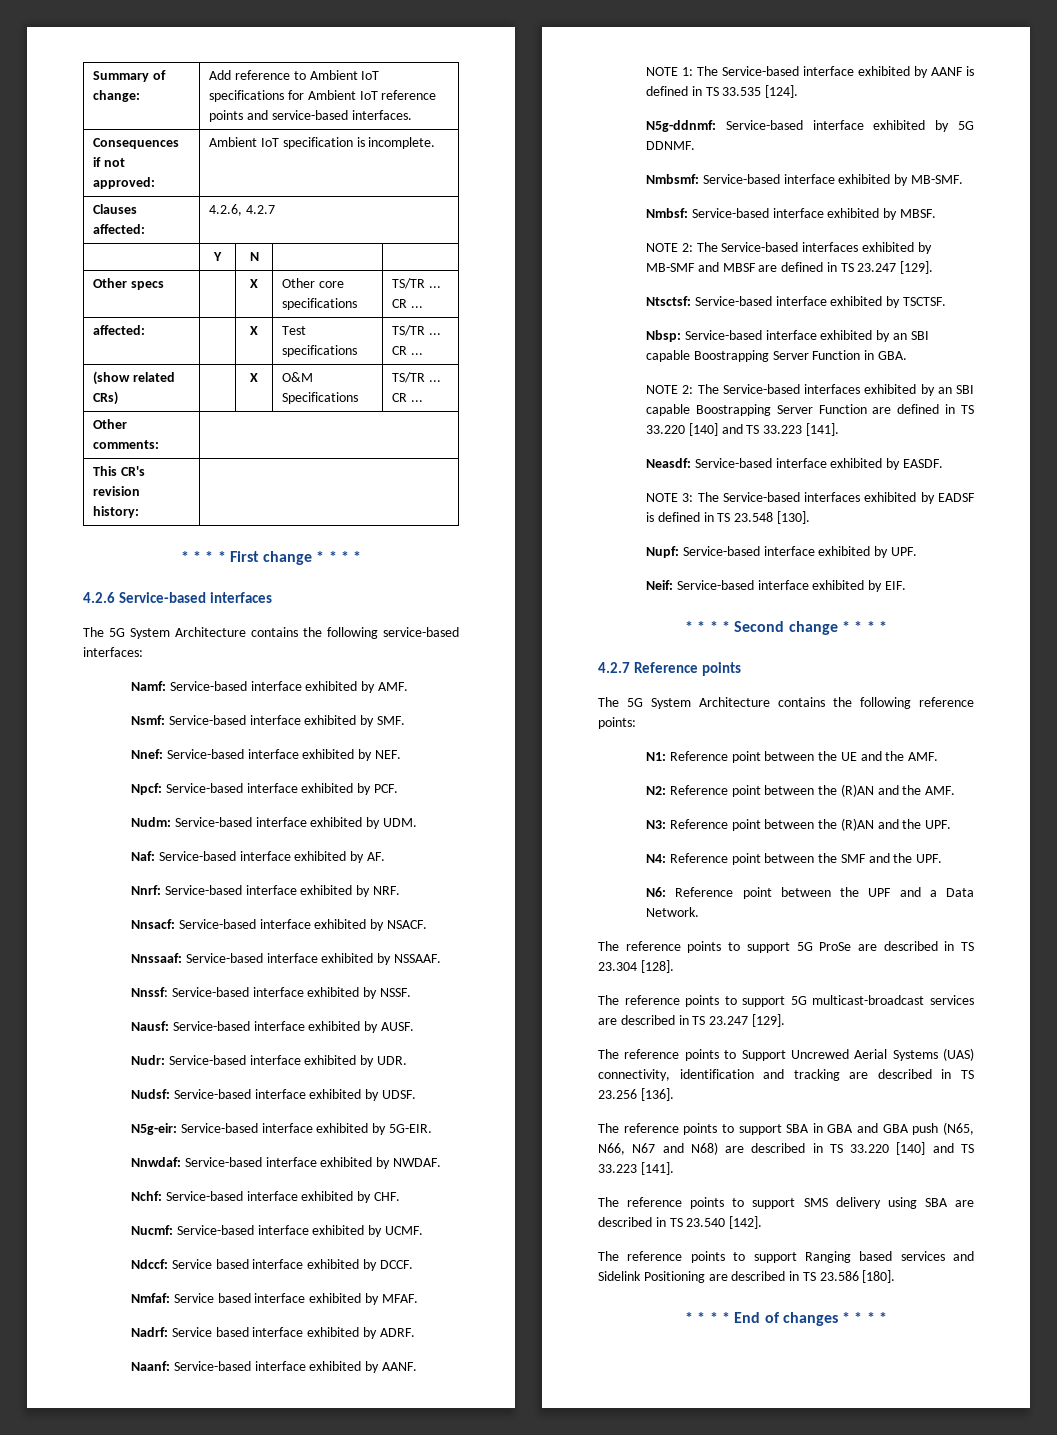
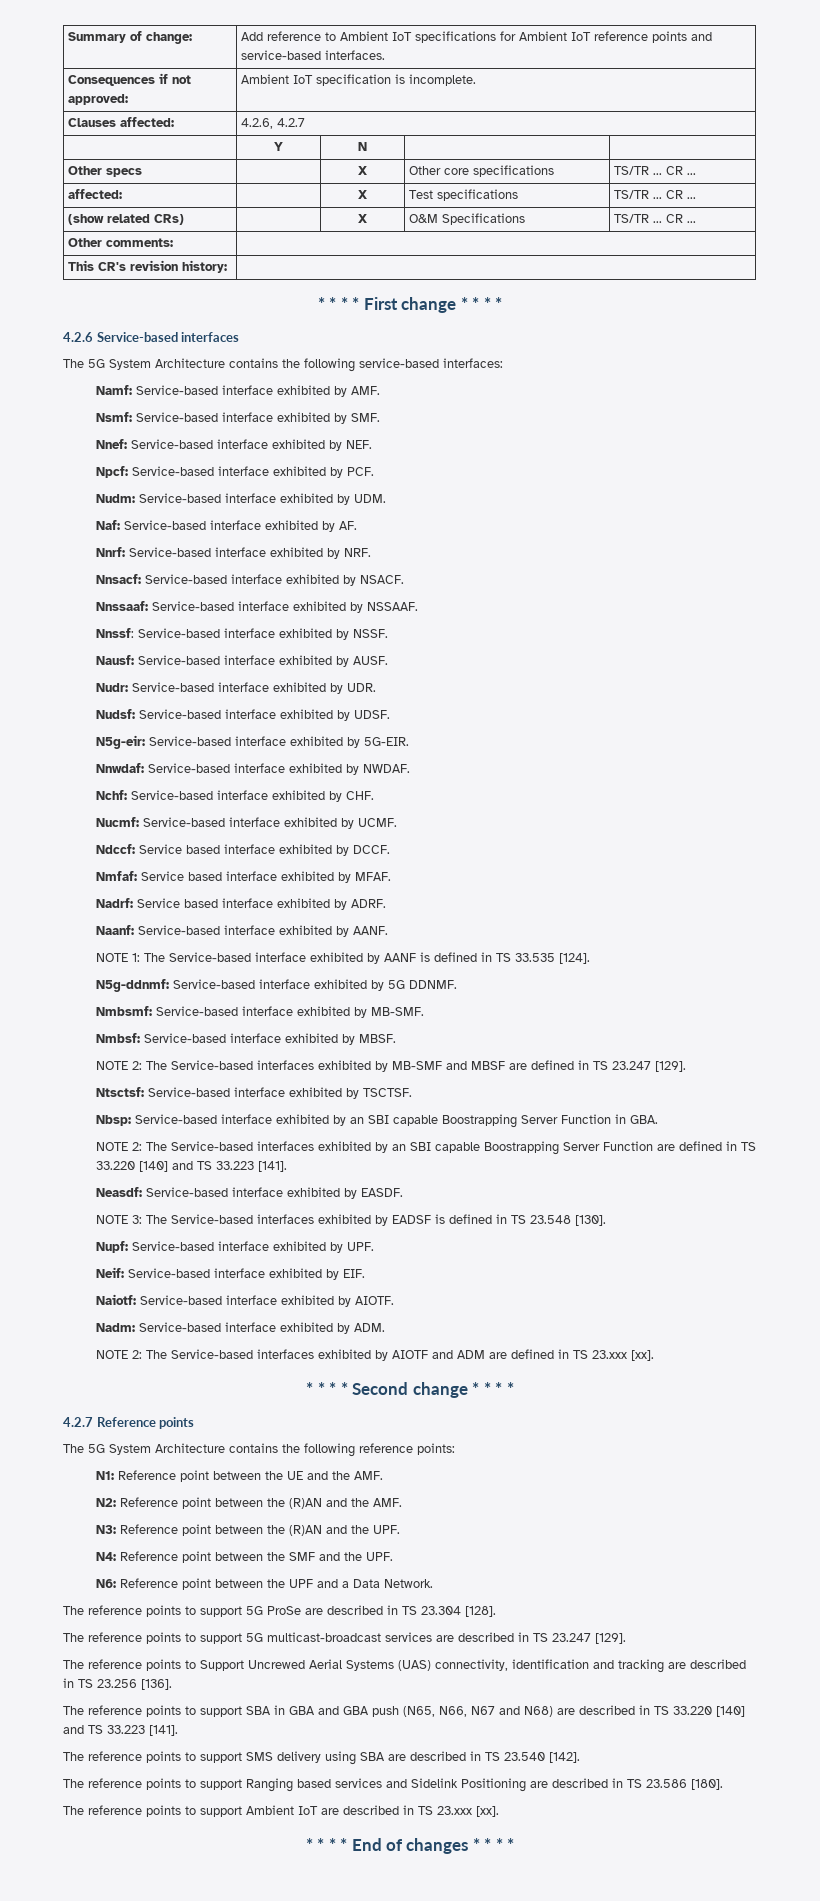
+ Naiotf: Service-based interface exhibited by AIOTF.
+ Nadm: Service-based interface exhibited by ADM.
+ NOTE 2: The Service-based interfaces exhibited by AIOTF and ADM are defined in TS 23.xxx [xx].
+ The reference points to support Ambient IoT are described in TS 23.xxx [xx].

